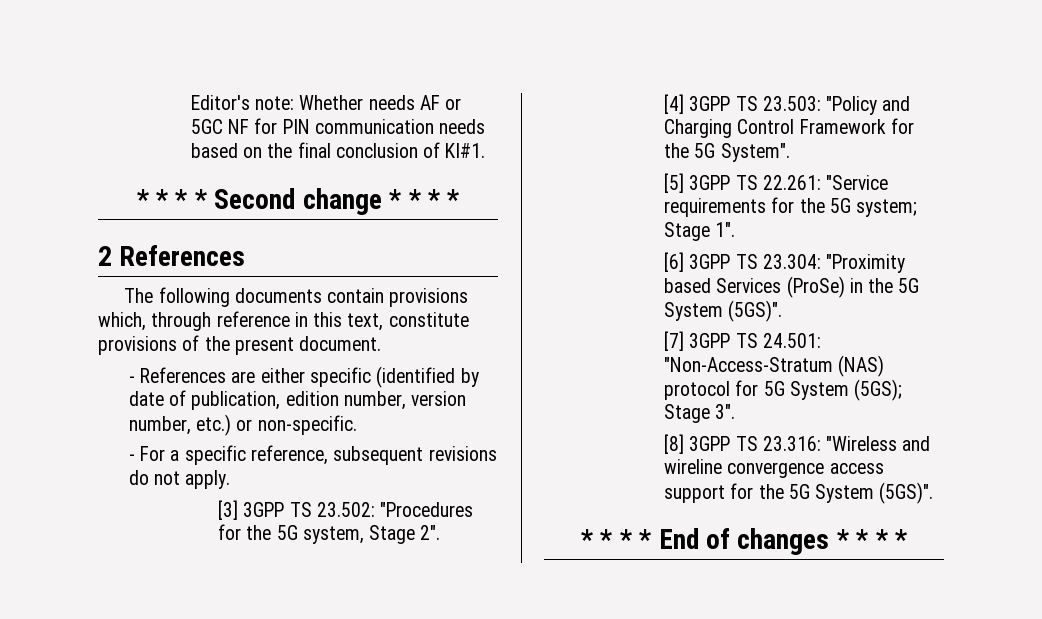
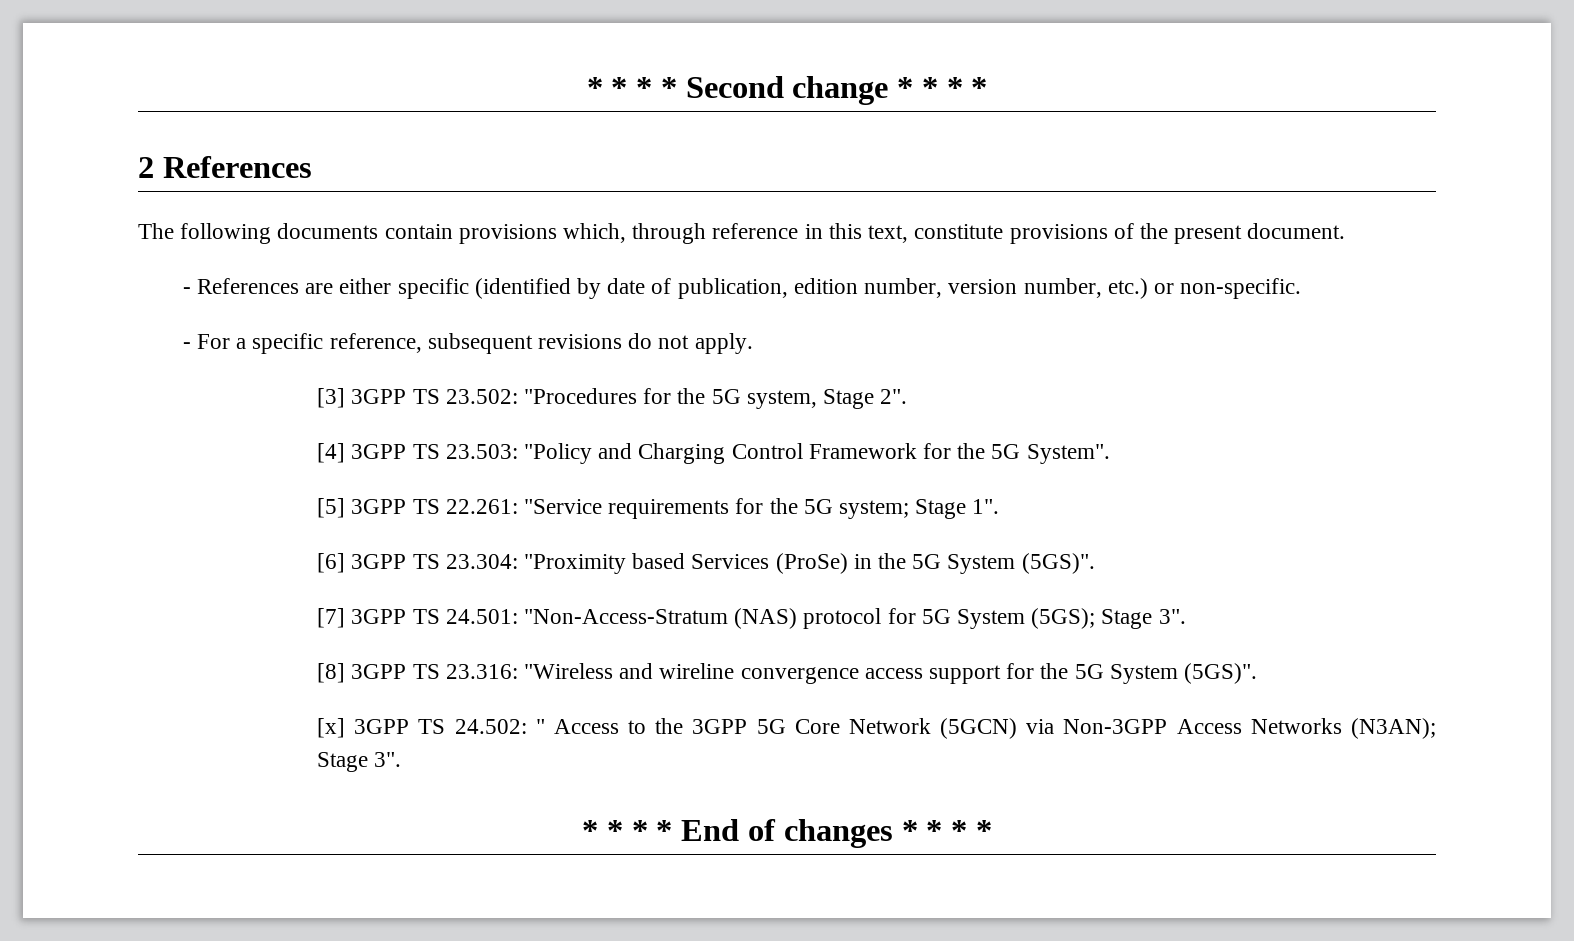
- Editor's note: Whether needs AF or 5GC NF for PIN communication needs based on the final conclusion of KI#1.
+ [x] 3GPP TS 24.502: " Access to the 3GPP 5G Core Network (5GCN) via Non-3GPP Access Networks (N3AN); Stage 3".

